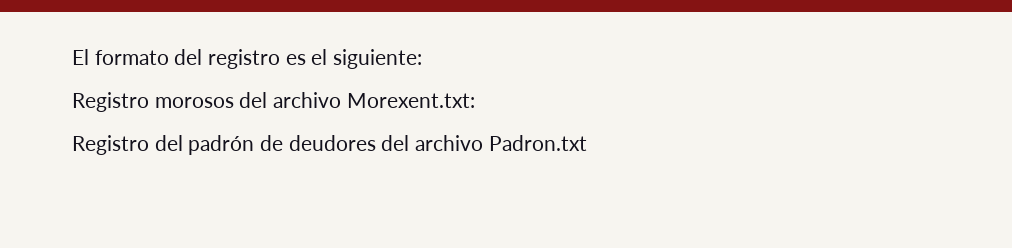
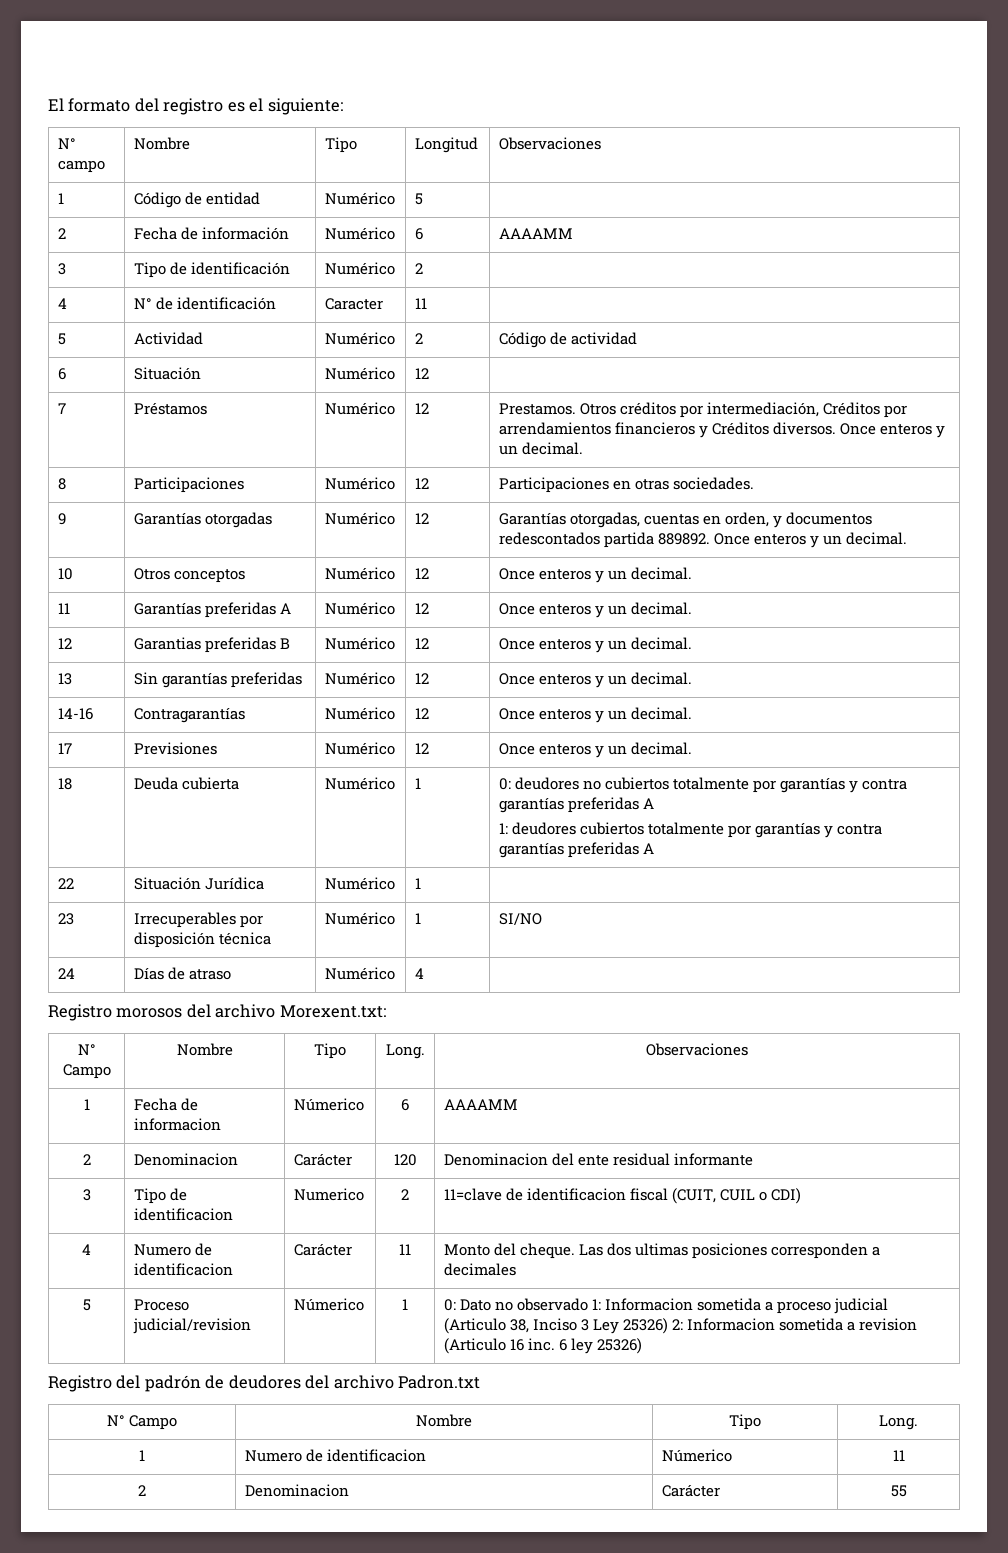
+ N° campo | Nombre | Tipo | Longitud | Observaciones
+ 1 | Código de entidad | Numérico | 5 |
+ 2 | Fecha de información | Numérico | 6 | AAAAMM
+ 3 | Tipo de identificación | Numérico | 2 |
+ 4 | N° de identificación | Caracter | 11 |
+ 5 | Actividad | Numérico | 2 | Código de actividad
+ 6 | Situación | Numérico | 12 |
+ 7 | Préstamos | Numérico | 12 | Prestamos. Otros créditos por intermediación, Créditos por arrendamientos financieros y Créditos diversos. Once enteros y un decimal.
+ 8 | Participaciones | Numérico | 12 | Participaciones en otras sociedades.
+ 9 | Garantías otorgadas | Numérico | 12 | Garantías otorgadas, cuentas en orden, y documentos redescontados partida 889892. Once enteros y un decimal.
+ 10 | Otros conceptos | Numérico | 12 | Once enteros y un decimal.
+ 11 | Garantías preferidas A | Numérico | 12 | Once enteros y un decimal.
+ 12 | Garantias preferidas B | Numérico | 12 | Once enteros y un decimal.
+ 13 | Sin garantías preferidas | Numérico | 12 | Once enteros y un decimal.
+ 14-16 | Contragarantías | Numérico | 12 | Once enteros y un decimal.
+ 17 | Previsiones | Numérico | 12 | Once enteros y un decimal.
+ 18 | Deuda cubierta | Numérico | 1 | 0: deudores no cubiertos totalmente por garantías y contra garantías preferidas A
+ 1: deudores cubiertos totalmente por garantías y contra garantías preferidas A
+ 22 | Situación Jurídica | Numérico | 1 |
+ 23 | Irrecuperables por disposición técnica | Numérico | 1 | SI/NO
+ 24 | Días de atraso | Numérico | 4 |
+ N° Campo | Nombre | Tipo | Long. | Observaciones
+ 1 | Fecha de informacion | Númerico | 6 | AAAAMM
+ 2 | Denominacion | Carácter | 120 | Denominacion del ente residual informante
+ 3 | Tipo de identificacion | Numerico | 2 | 11=clave de identificacion fiscal (CUIT, CUIL o CDI)
+ 4 | Numero de identificacion | Carácter | 11 | Monto del cheque. Las dos ultimas posiciones corresponden a decimales
+ 5 | Proceso judicial/revision | Númerico | 1 | 0: Dato no observado 1: Informacion sometida a proceso judicial (Articulo 38, Inciso 3 Ley 25326) 2: Informacion sometida a revision (Articulo 16 inc. 6 ley 25326)
  Registro del padrón de deudores del archivo Padron.txt
+ N° Campo | Nombre | Tipo | Long.
+ 1 | Numero de identificacion | Númerico | 11
+ 2 | Denominacion | Carácter | 55

